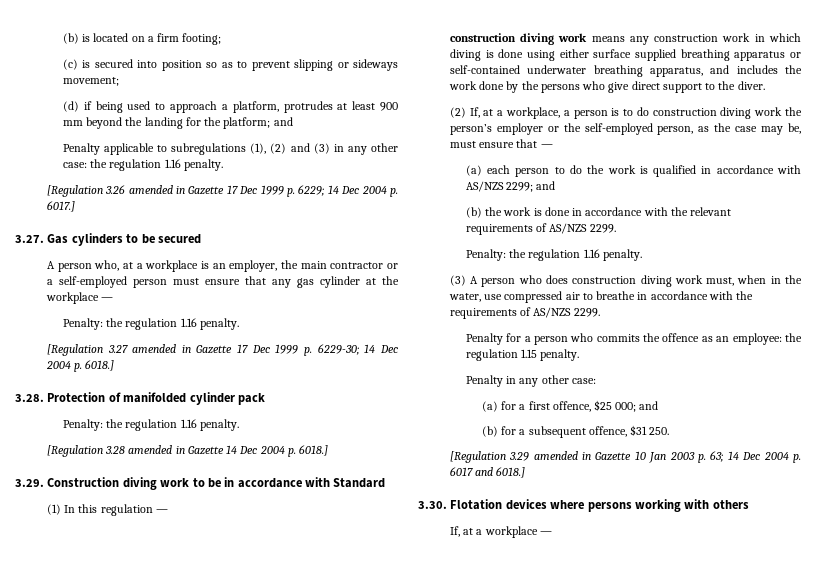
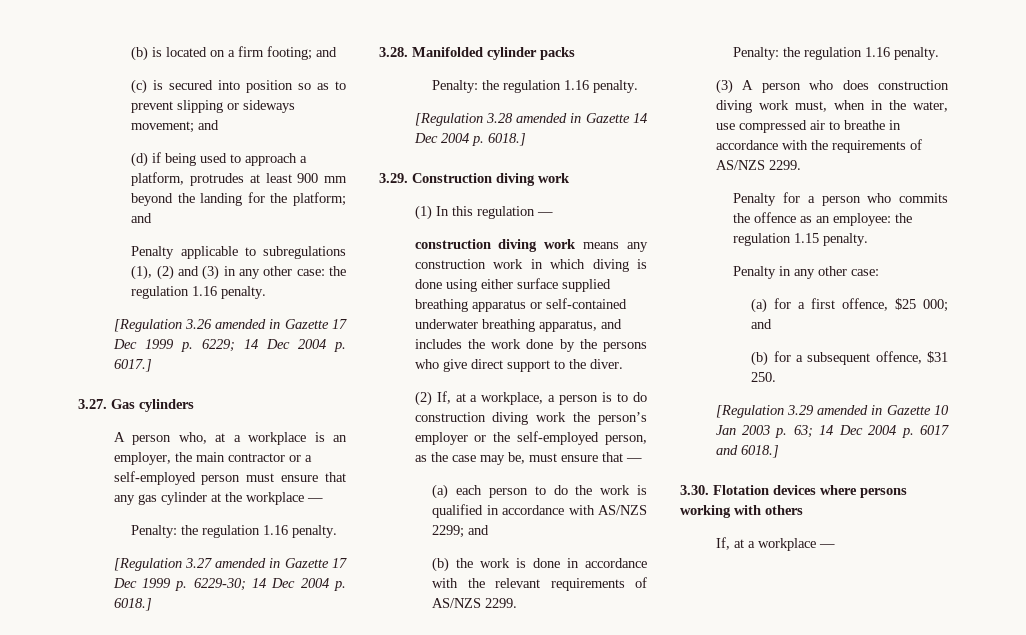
- (b) is located on a firm footing;
+ (b) is located on a firm footing; and
- (c) is secured into position so as to prevent slipping or sideways movement;
+ (c) is secured into position so as to prevent slipping or sideways movement; and
- 3.27. Gas cylinders to be secured
+ 3.27. Gas cylinders
- 3.28. Protection of manifolded cylinder pack
+ 3.28. Manifolded cylinder packs
- 3.29. Construction diving work to be in accordance with Standard
+ 3.29. Construction diving work

